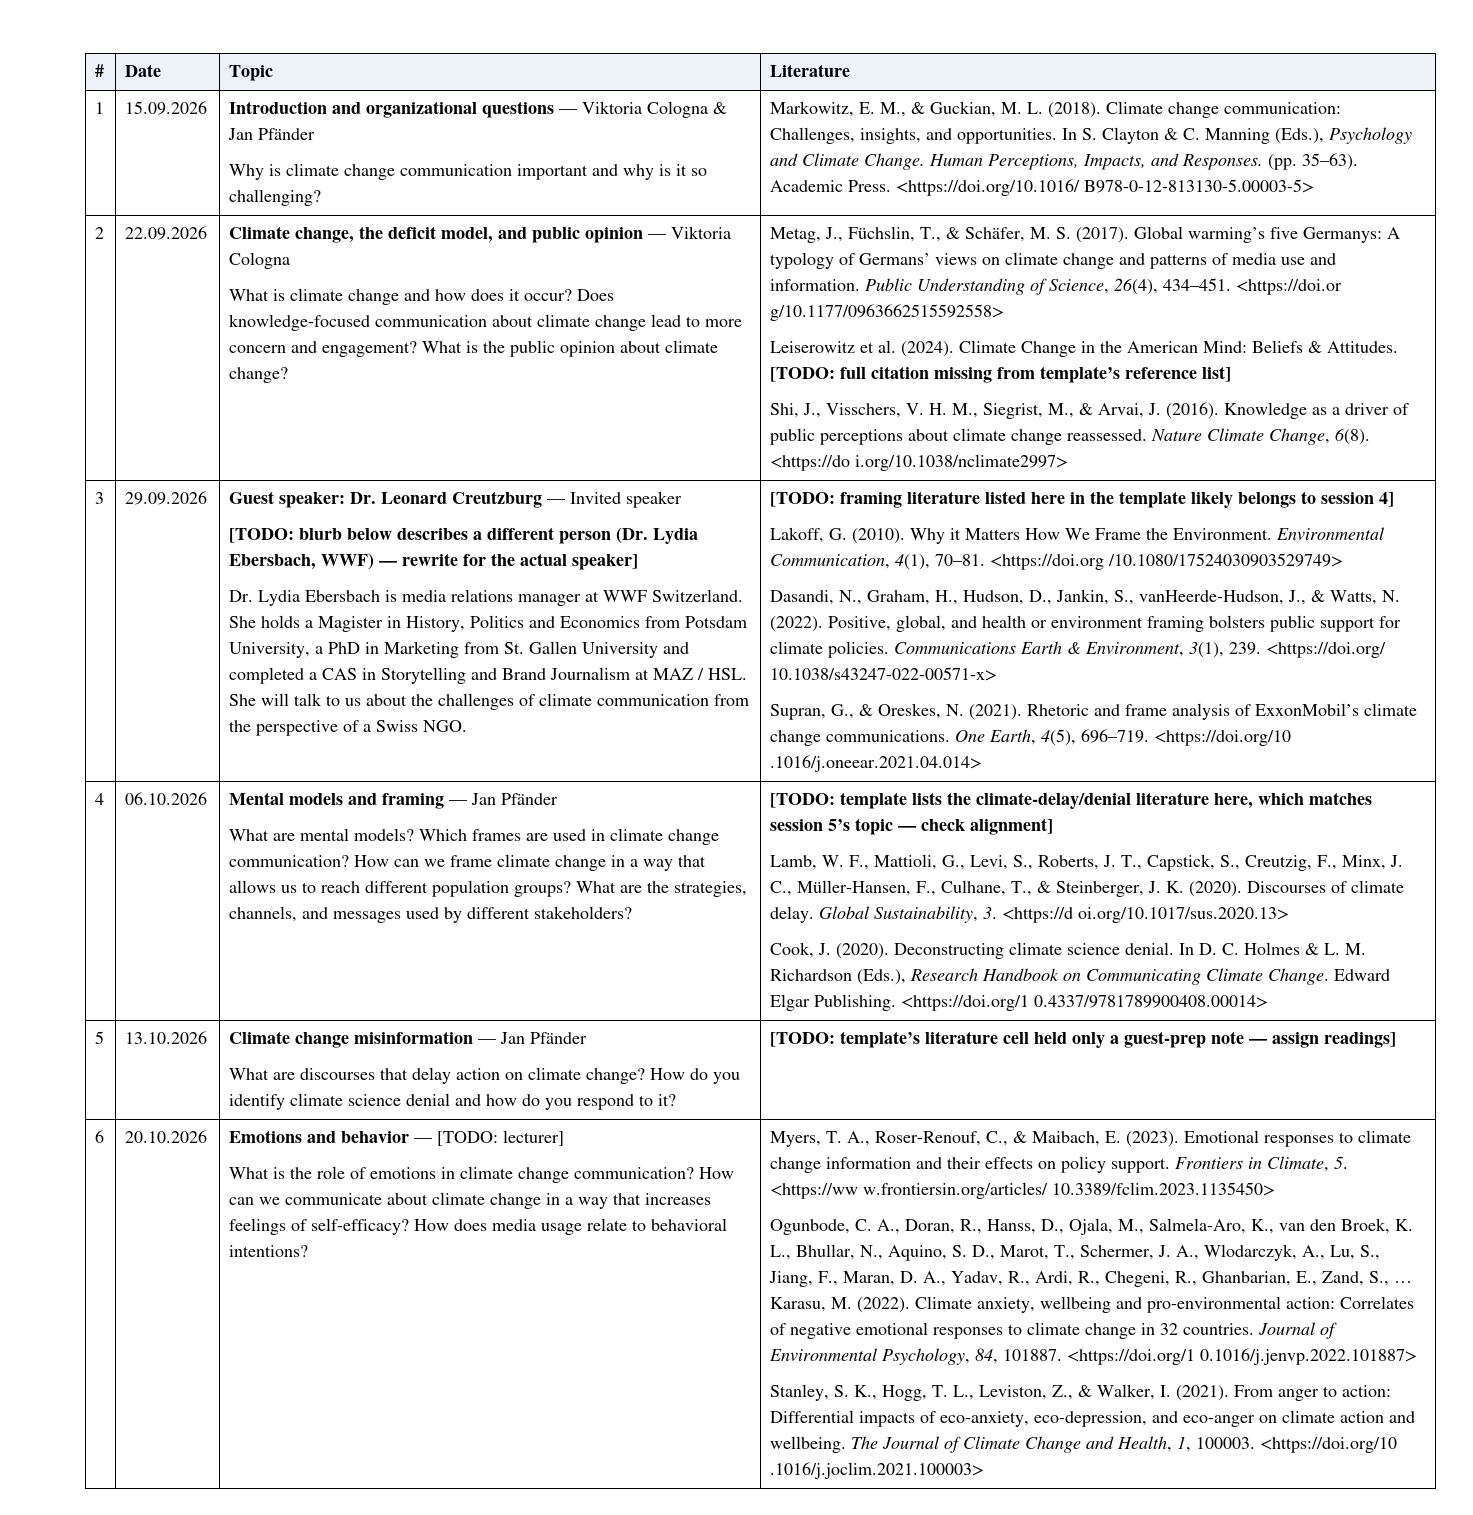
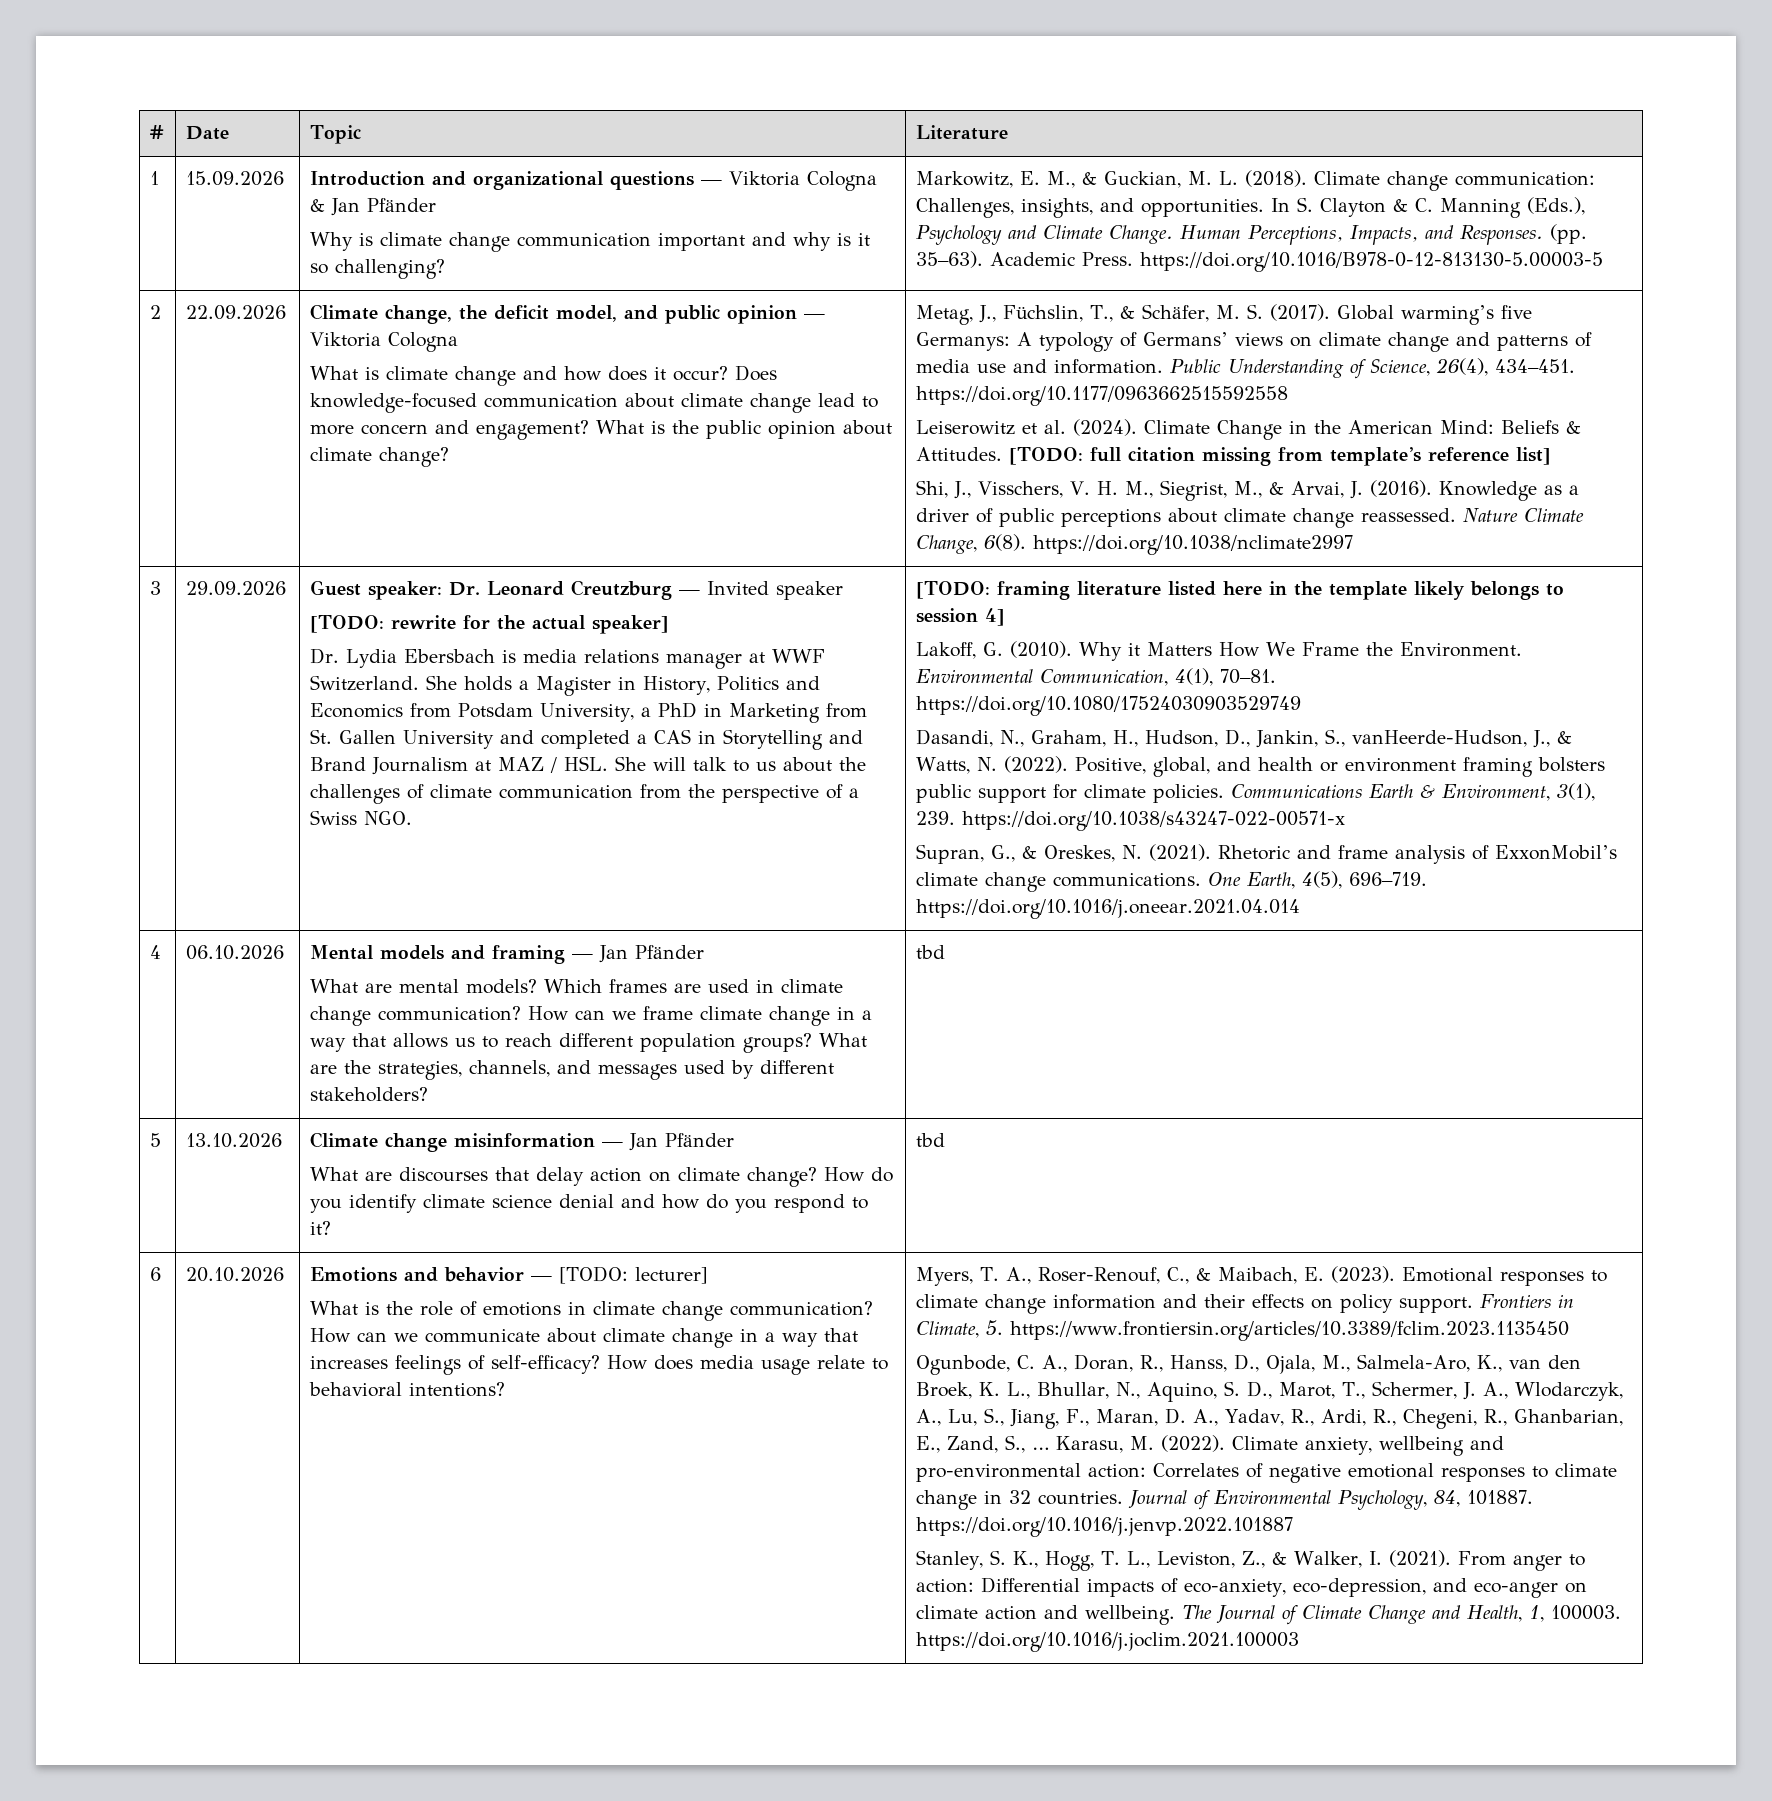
- Academic Press. <https://doi.org/10.1016/ B978-0-12-813130-5.00003-5>
+ Academic Press. https://doi.org/10.1016/B978-0-12-813130-5.00003-5
- Public Understanding of Science, 26(4), 434–451. <https://doi.or g/10.1177/0963662515592558>
+ Public Understanding of Science, 26(4), 434–451. https://doi.org/10.1177/0963662515592558
- Nature Climate Change, 6(8). <https://do i.org/10.1038/nclimate2997>
+ Nature Climate Change, 6(8). https://doi.org/10.1038/nclimate2997
- [TODO: blurb below describes a different person (Dr. Lydia Ebersbach, WWF) — rewrite for the actual speaker]
+ [TODO: rewrite for the actual speaker]
- Environmental Communication, 4(1), 70–81. <https://doi.org /10.1080/17524030903529749>
+ Environmental Communication, 4(1), 70–81. https://doi.org/10.1080/17524030903529749
- Communications Earth & Environment, 3(1), 239. <https://doi.org/ 10.1038/s43247-022-00571-x>
+ Communications Earth & Environment, 3(1), 239. https://doi.org/10.1038/s43247-022-00571-x
- One Earth, 4(5), 696–719. <https://doi.org/10 .1016/j.oneear.2021.04.014>
+ One Earth, 4(5), 696–719. https://doi.org/10.1016/j.oneear.2021.04.014
- What are the strategies, channels, and messages used by different stakeholders? | [TODO: template lists the climate-delay/denial literature here, which matches session 5’s topic — check alignment]
- Lamb, W. F., Mattioli, G., Levi, S., Roberts, J. T., Capstick, S., Creutzig, F., Minx, J. C., Müller-Hansen, F., Culhane, T., & Steinberger, J. K. (2020). Discourses of climate delay. Global Sustainability, 3. <https://d oi.org/10.1017/sus.2020.13>
- Cook, J. (2020). Deconstructing climate science denial. In D. C. Holmes & L. M. Richardson (Eds.), Research Handbook on Communicating Climate Change. Edward Elgar Publishing. <https://doi.org/1 0.4337/9781789900408.00014>
+ What are the strategies, channels, and messages used by different stakeholders? | tbd
- How do you identify climate science denial and how do you respond to it? | [TODO: template’s literature cell held only a guest-prep note — assign readings]
+ How do you identify climate science denial and how do you respond to it? | tbd
- Frontiers in Climate, 5. <https://ww w.frontiersin.org/articles/ 10.3389/fclim.2023.1135450>
+ Frontiers in Climate, 5. https://www.frontiersin.org/articles/10.3389/fclim.2023.1135450
- Journal of Environmental Psychology, 84, 101887. <https://doi.org/1 0.1016/j.jenvp.2022.101887>
+ Journal of Environmental Psychology, 84, 101887. https://doi.org/10.1016/j.jenvp.2022.101887
- The Journal of Climate Change and Health, 1, 100003. <https://doi.org/10 .1016/j.joclim.2021.100003>
+ The Journal of Climate Change and Health, 1, 100003. https://doi.org/10.1016/j.joclim.2021.100003

